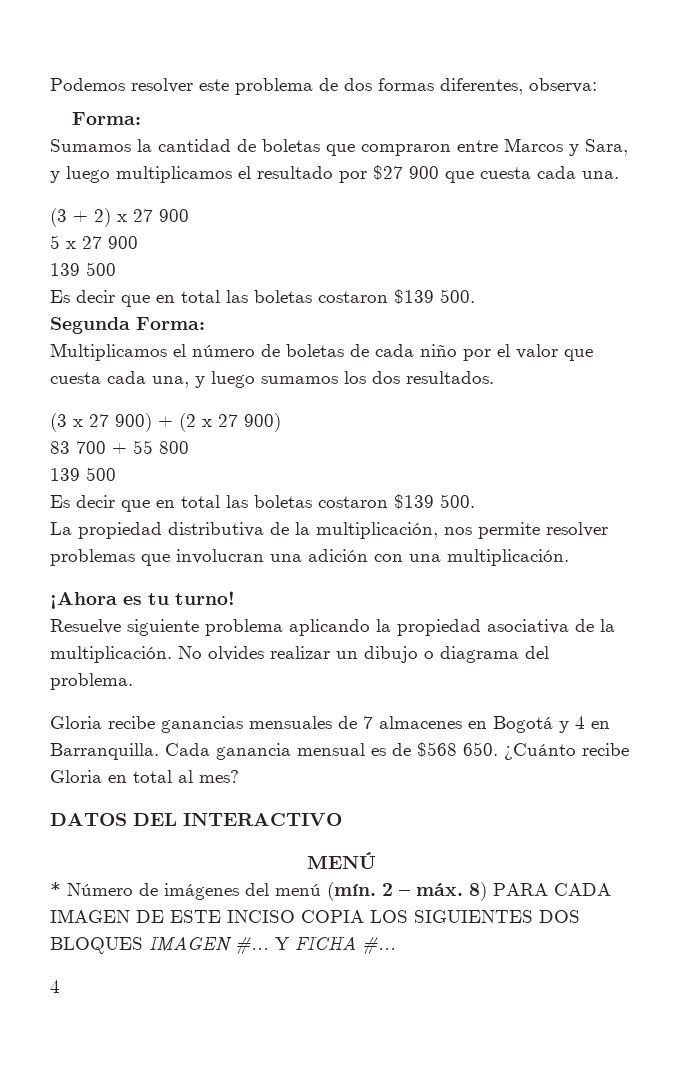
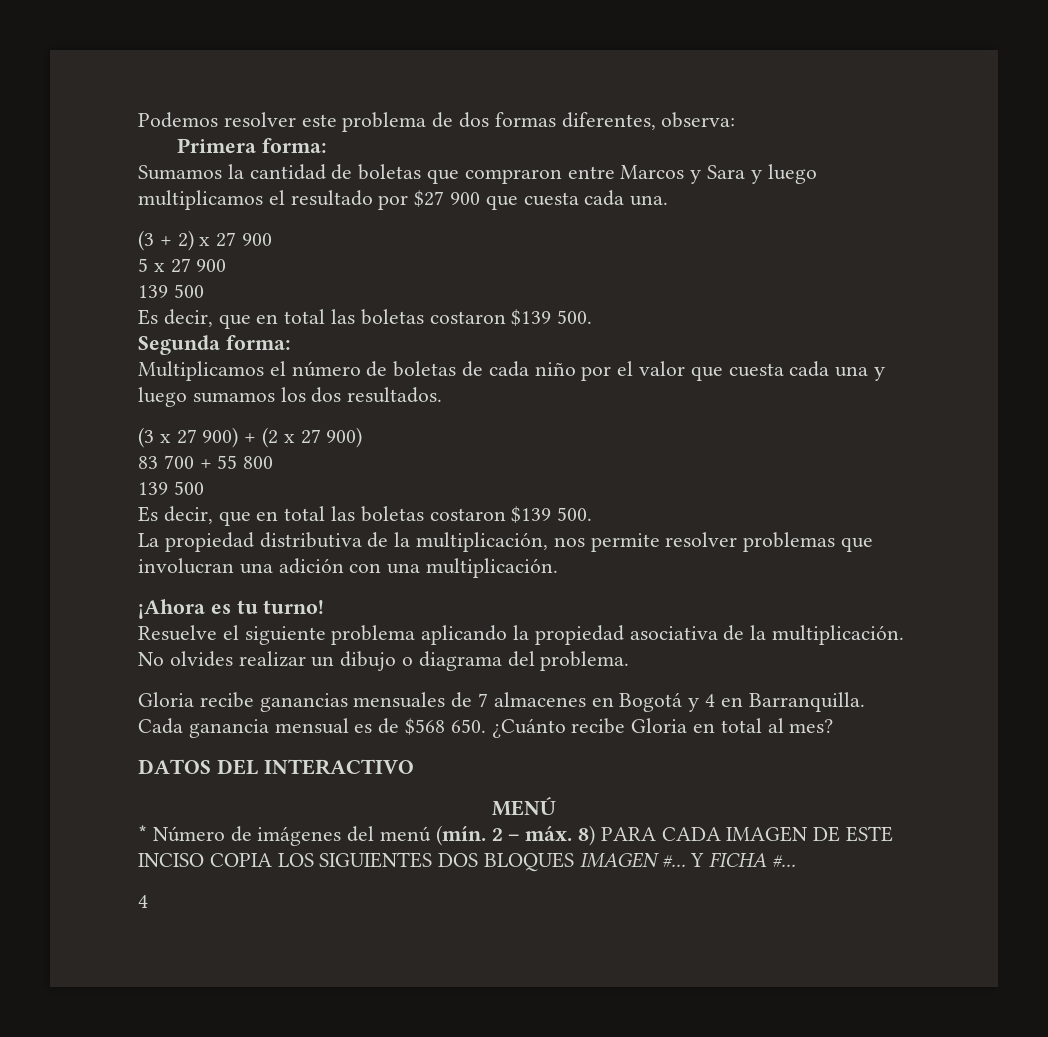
  Podemos resolver este problema de dos formas diferentes, observa:
- Forma:
+ Primera forma:
- Sumamos la cantidad de boletas que compraron entre Marcos y Sara, y luego multiplicamos el resultado por $27 900 que cuesta cada una.
+ Sumamos la cantidad de boletas que compraron entre Marcos y Sara y luego multiplicamos el resultado por $27 900 que cuesta cada una.
  5 x 27 900
  139 500
- Es decir que en total las boletas costaron $139 500.
+ Es decir, que en total las boletas costaron $139 500.
- Segunda Forma:
+ Segunda forma:
- Multiplicamos el número de boletas de cada niño por el valor que cuesta cada una, y luego sumamos los dos resultados.
+ Multiplicamos el número de boletas de cada niño por el valor que cuesta cada una y luego sumamos los dos resultados.
  83 700 + 55 800
  139 500
- Es decir que en total las boletas costaron $139 500.
+ Es decir, que en total las boletas costaron $139 500.
- Resuelve siguiente problema aplicando la propiedad asociativa de la multiplicación.
+ Resuelve el siguiente problema aplicando la propiedad asociativa de la multiplicación.

